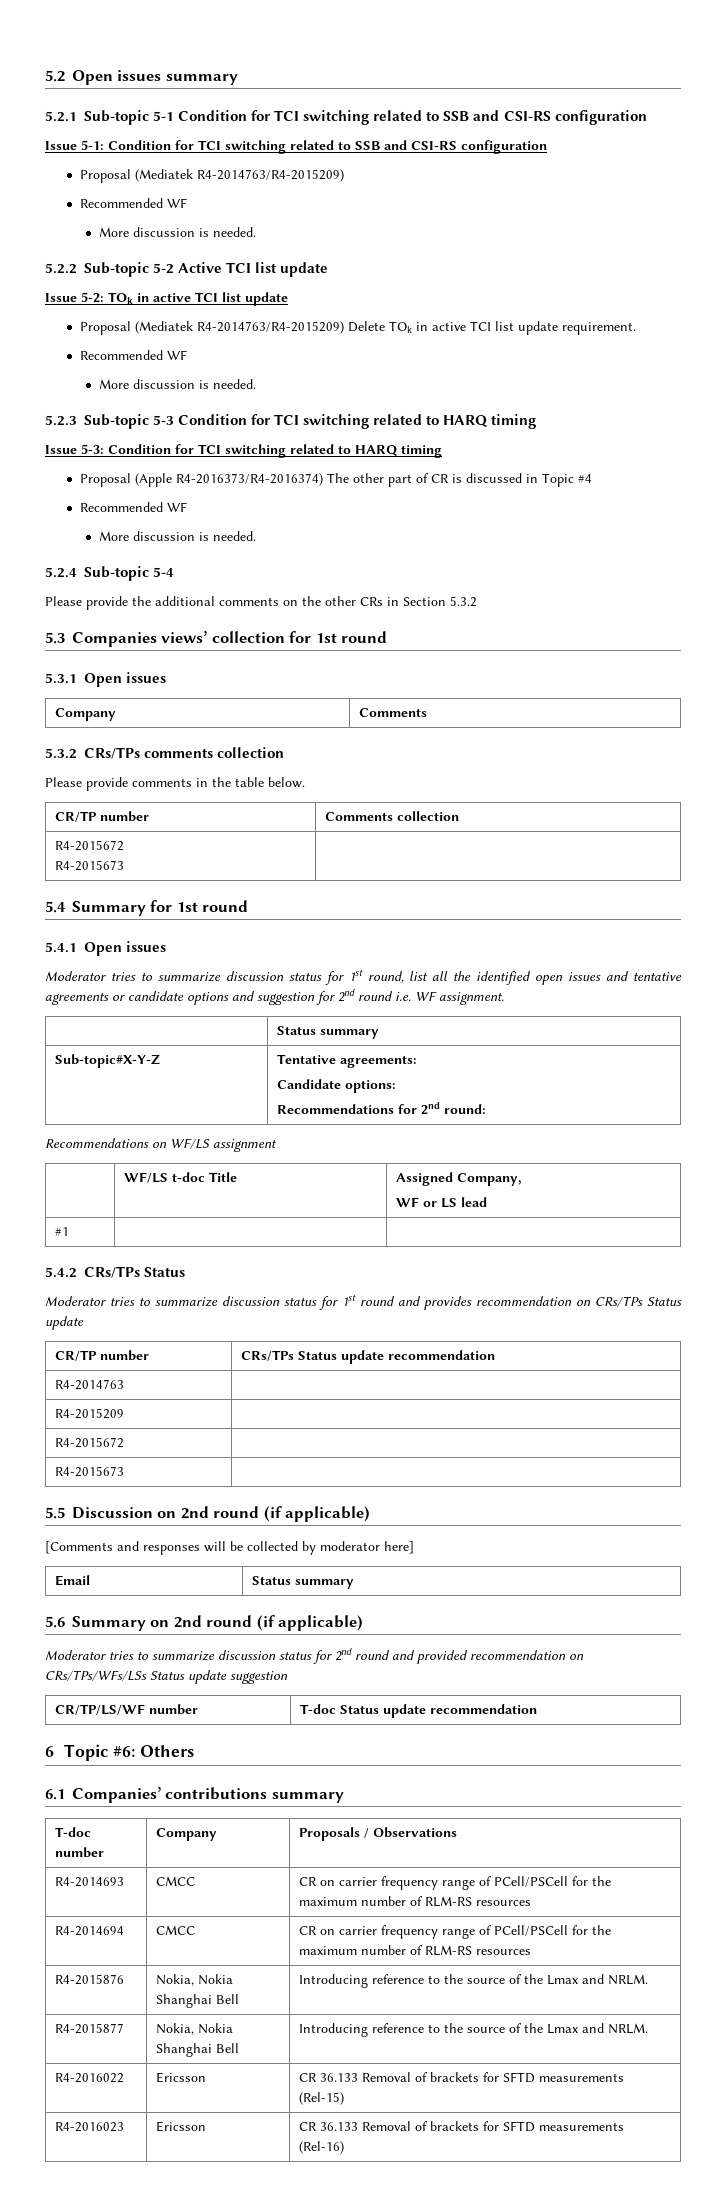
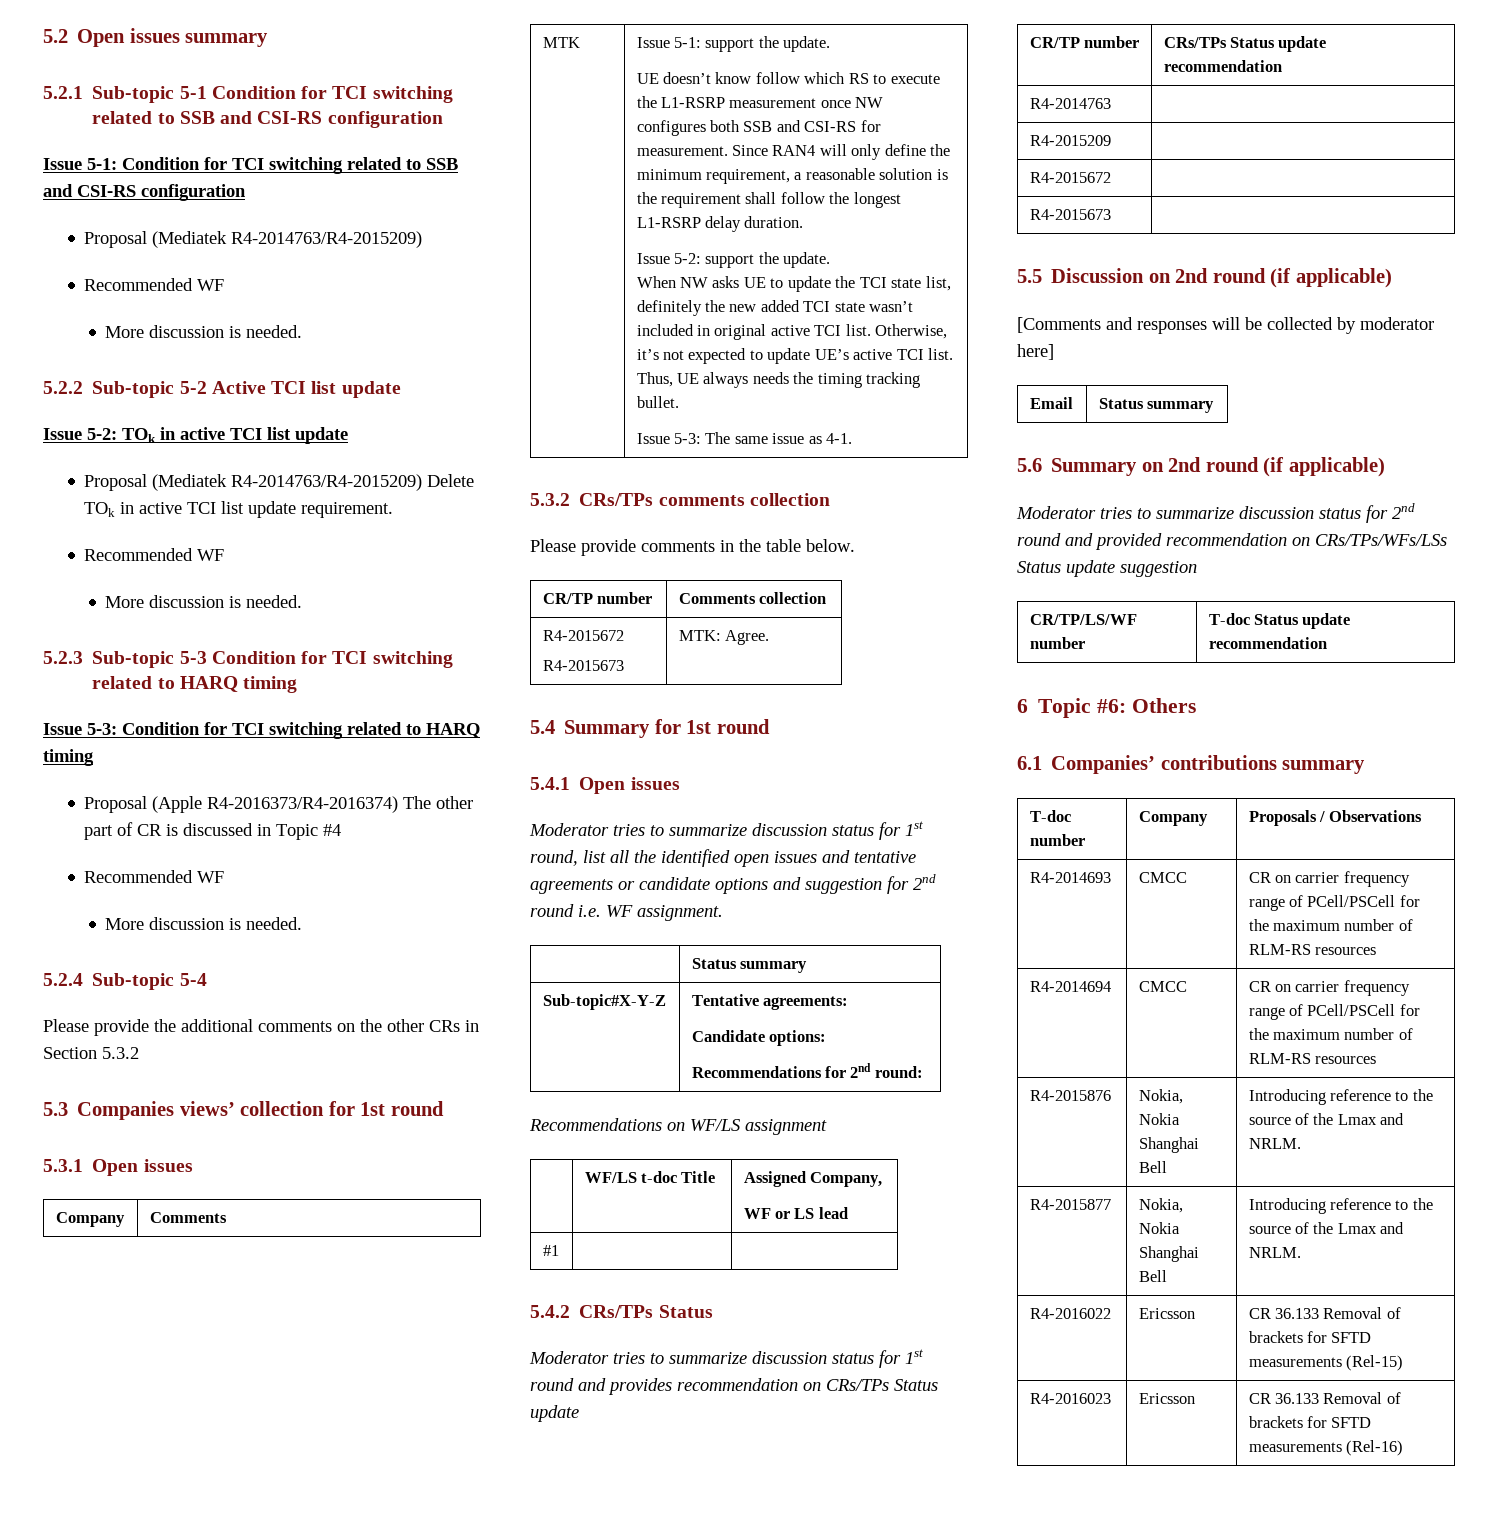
+ MTK | Issue 5-1: support the update.
+ UE doesn’t know follow which RS to execute the L1-RSRP measurement once NW configures both SSB and CSI-RS for measurement. Since RAN4 will only define the minimum requirement, a reasonable solution is the requirement shall follow the longest L1-RSRP delay duration.
+ Issue 5-2: support the update.
+ When NW asks UE to update the TCI state list, definitely the new added TCI state wasn’t included in original active TCI list. Otherwise, it’s not expected to update UE’s active TCI list. Thus, UE always needs the timing tracking bullet.
+ Issue 5-3: The same issue as 4-1.
  CR/TP number | Comments collection
  R4-2015672
- R4-2015673 |
+ R4-2015673 | MTK: Agree.

